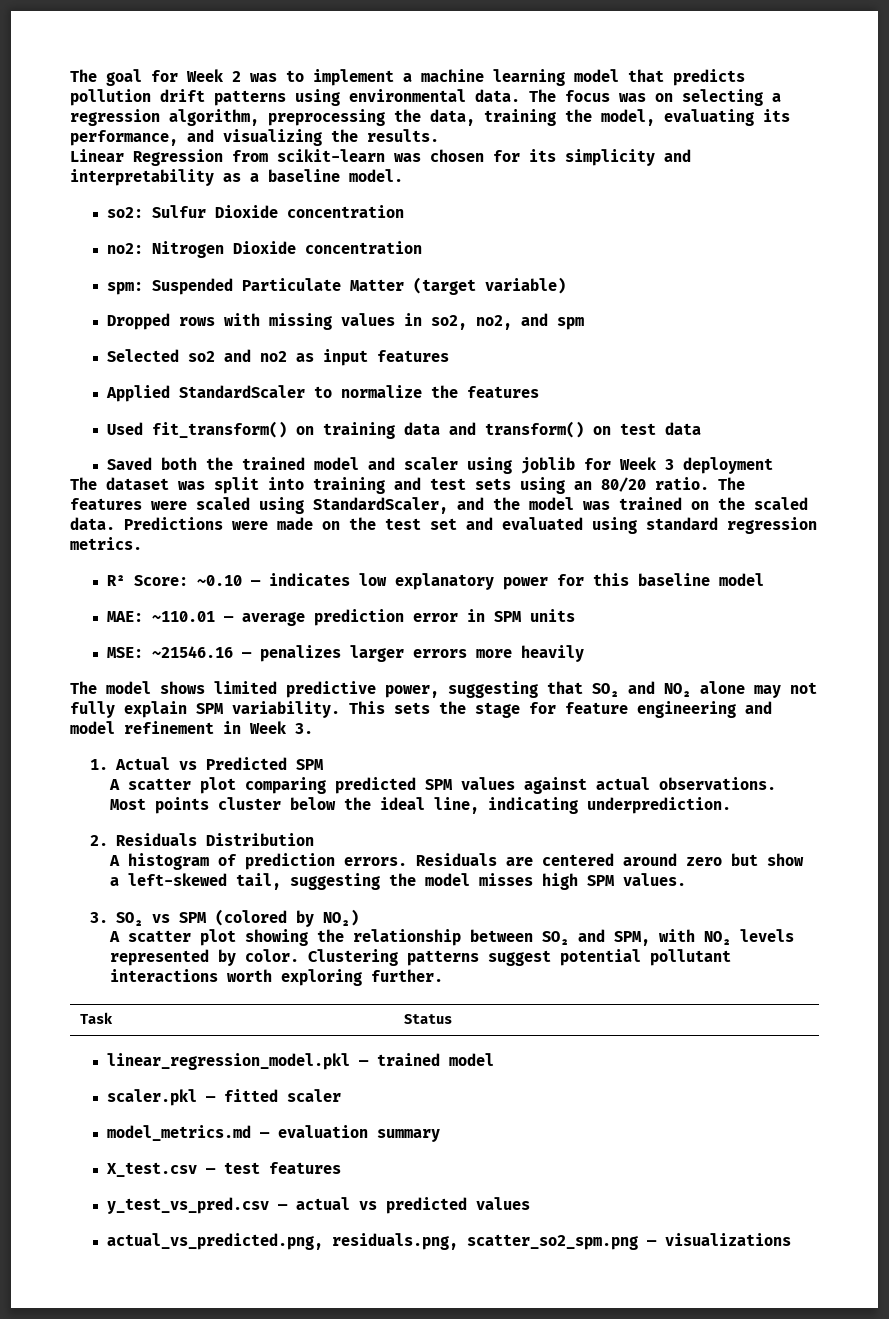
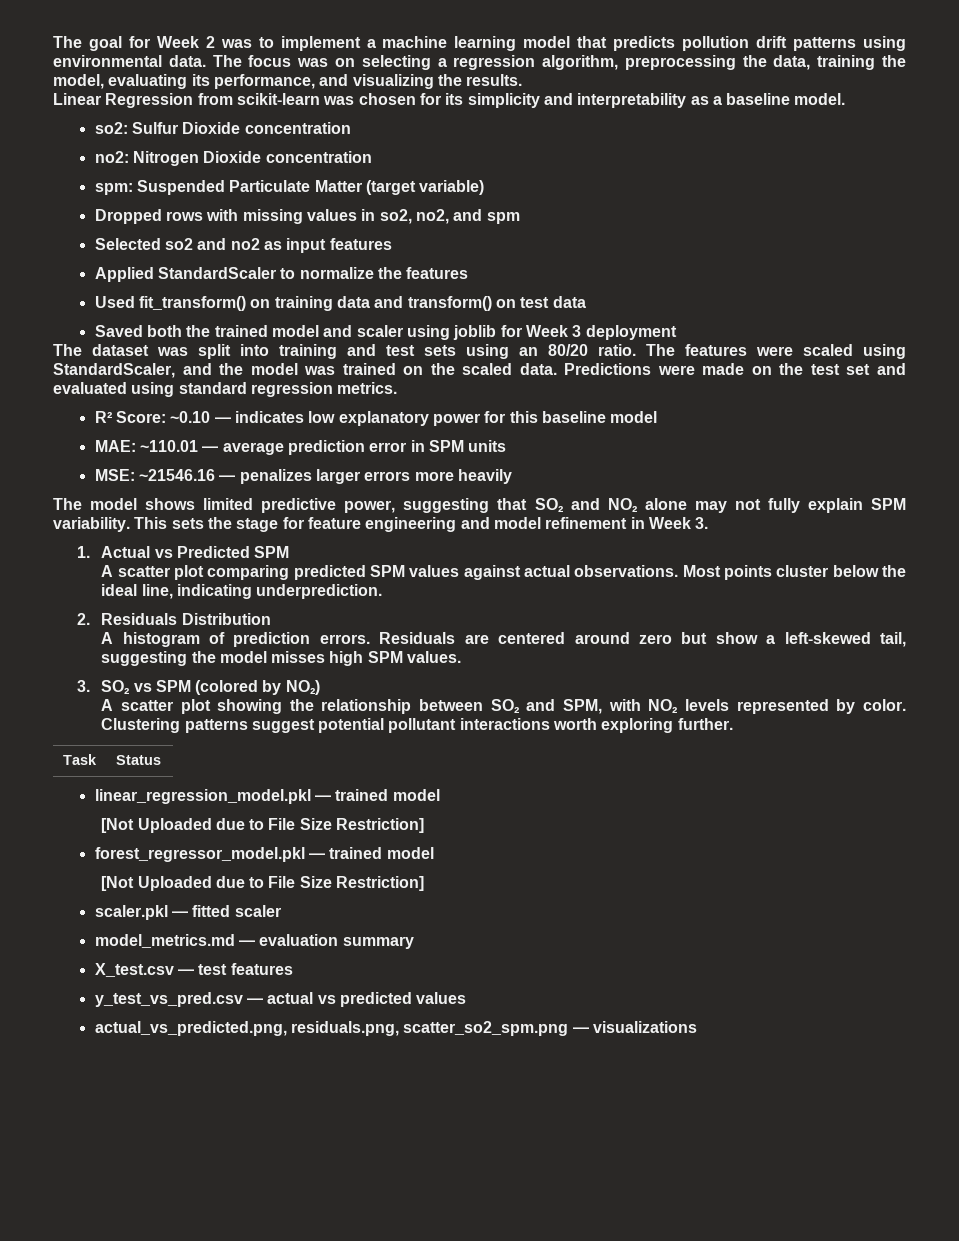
  linear_regression_model.pkl — trained model
+ [Not Uploaded due to File Size Restriction]
+ forest_regressor_model.pkl — trained model
+ [Not Uploaded due to File Size Restriction]

